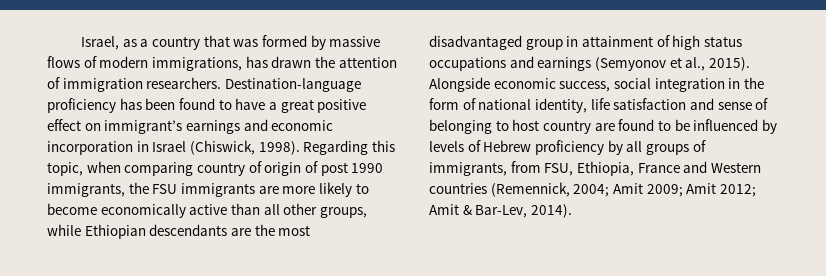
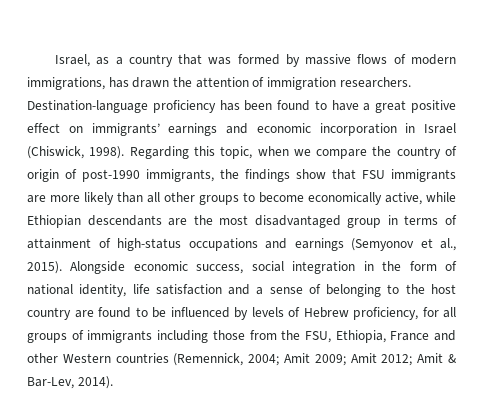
- Destination-language proficiency has been found to have a great positive effect on immigrant’s earnings and economic incorporation in Israel (Chiswick, 1998).
+ Destination-language proficiency has been found to have a great positive effect on immigrants’ earnings and economic incorporation in Israel (Chiswick, 1998).
- Regarding this topic, when comparing country of origin of post 1990 immigrants, the FSU immigrants are more likely to become economically active than all other groups, while Ethiopian descendants are the most disadvantaged group in attainment of high status occupations and earnings (Semyonov et al., 2015).
+ Regarding this topic, when we compare the country of origin of post-1990 immigrants, the findings show that FSU immigrants are more likely than all other groups to become economically active, while Ethiopian descendants are the most disadvantaged group in terms of attainment of high-status occupations and earnings (Semyonov et al., 2015).
- Alongside economic success, social integration in the form of national identity, life satisfaction and sense of belonging to host country are found to be influenced by levels of Hebrew proficiency by all groups of immigrants, from FSU, Ethiopia, France and Western countries (Remennick, 2004; Amit 2009; Amit 2012; Amit & Bar-Lev, 2014).
+ Alongside economic success, social integration in the form of national identity, life satisfaction and a sense of belonging to the host country are found to be influenced by levels of Hebrew proficiency, for all groups of immigrants including those from the FSU, Ethiopia, France and other Western countries (Remennick, 2004; Amit 2009; Amit 2012; Amit & Bar-Lev, 2014).

